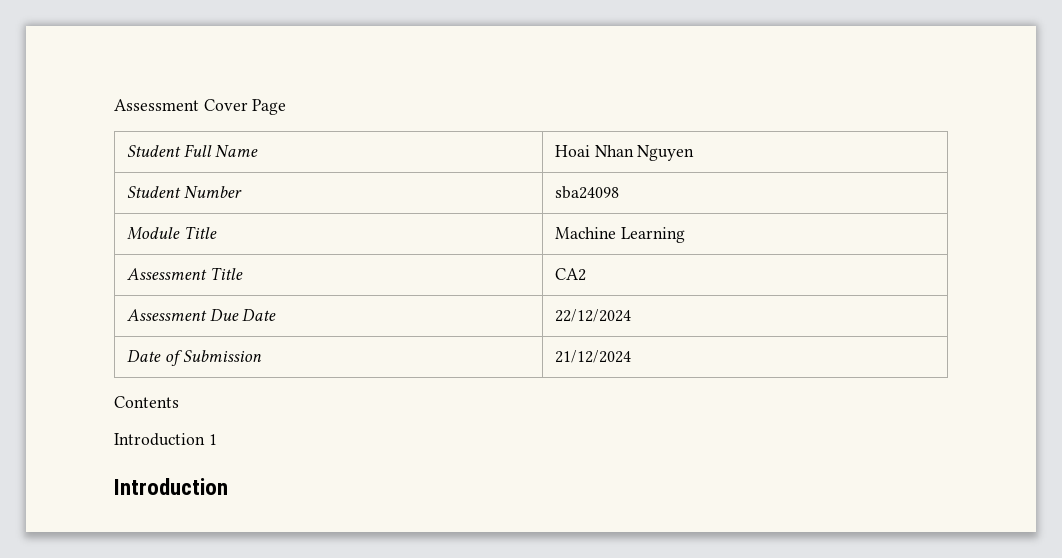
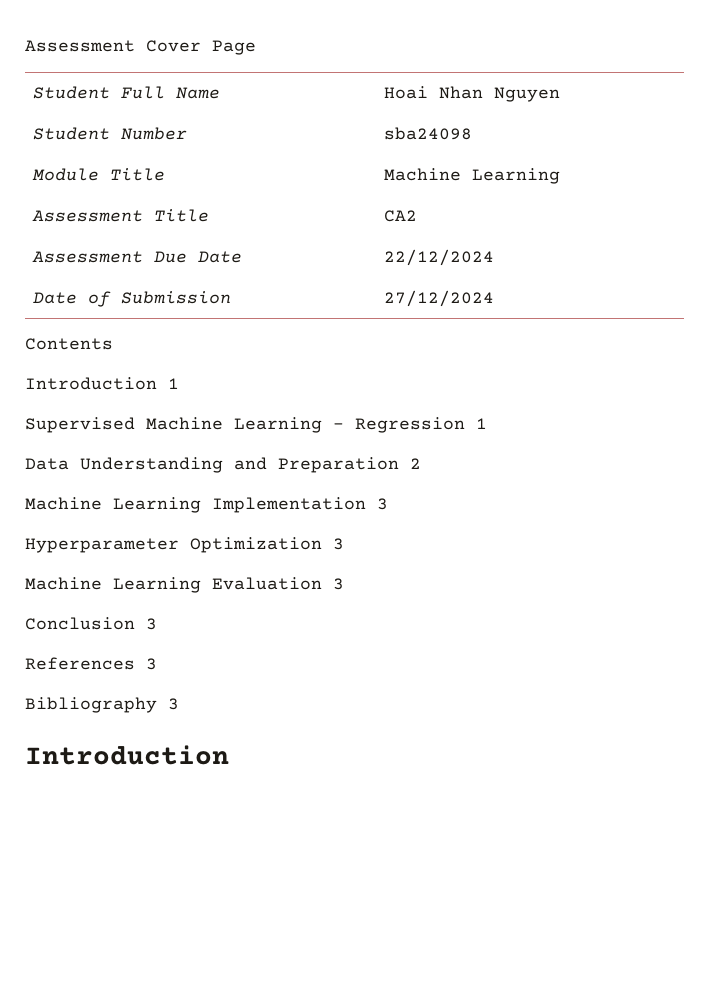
- Date of Submission | 21/12/2024
+ Date of Submission | 27/12/2024
+ Supervised Machine Learning - Regression 1
+ Data Understanding and Preparation 2
+ Machine Learning Implementation 3
+ Hyperparameter Optimization 3
+ Machine Learning Evaluation 3
+ Conclusion 3
+ References 3
+ Bibliography 3

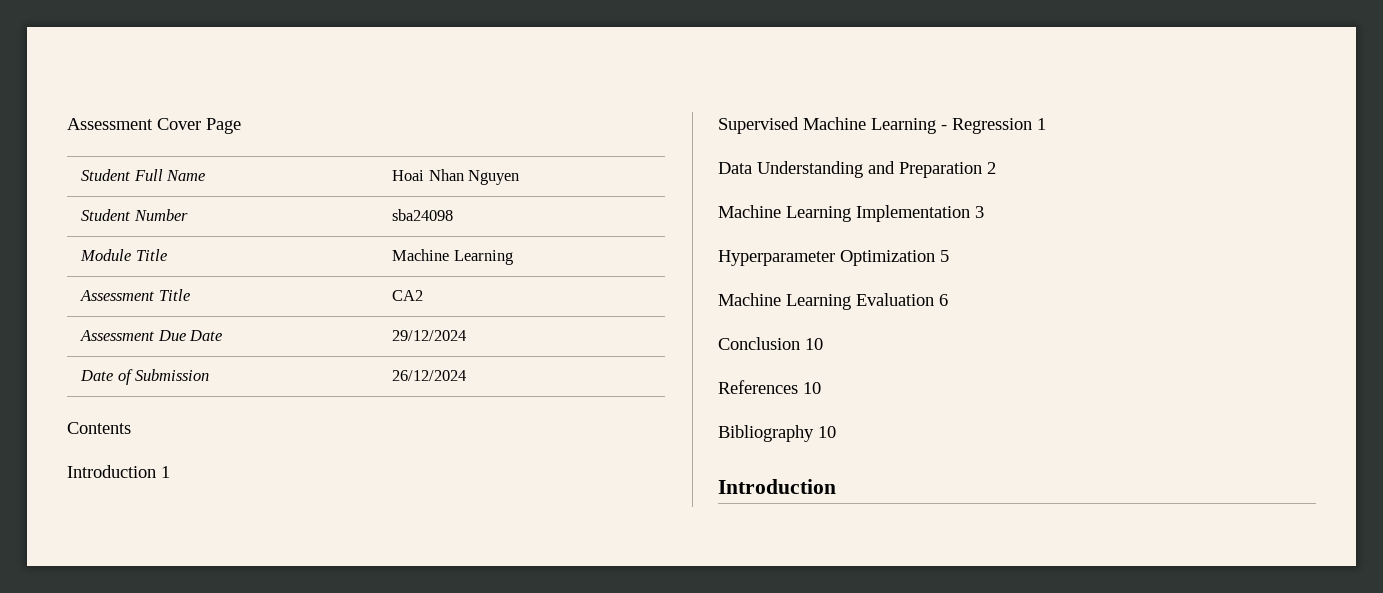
- Assessment Due Date | 22/12/2024
+ Assessment Due Date | 29/12/2024
- Date of Submission | 27/12/2024
+ Date of Submission | 26/12/2024
- Hyperparameter Optimization 3
+ Hyperparameter Optimization 5
- Machine Learning Evaluation 3
+ Machine Learning Evaluation 6
- Conclusion 3
+ Conclusion 10
- References 3
+ References 10
- Bibliography 3
+ Bibliography 10

